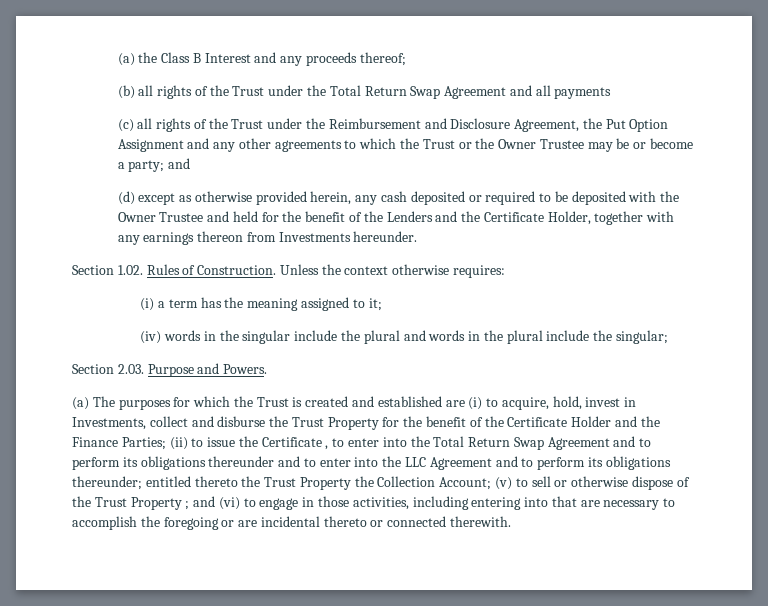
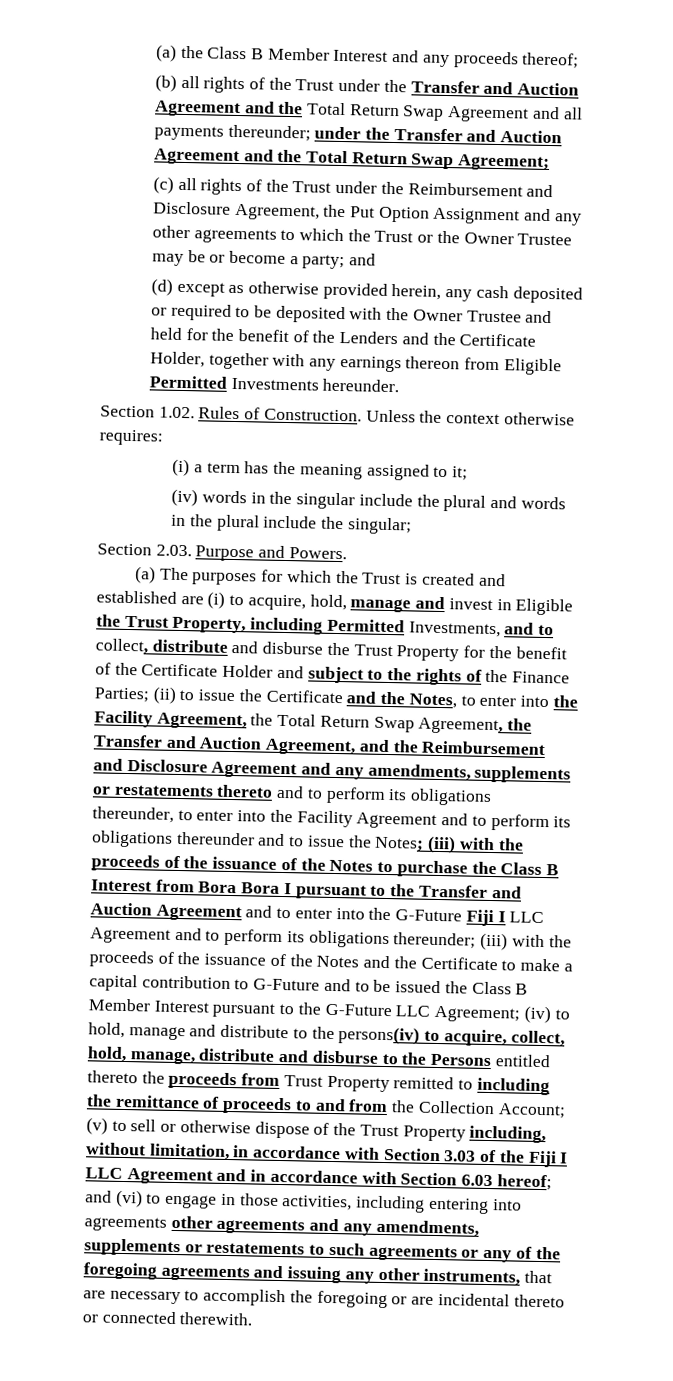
- (a) the Class B Interest and any proceeds thereof;
+ (a) the Class B Member Interest and any proceeds thereof;
- (b) all rights of the Trust under the Total Return Swap Agreement and all payments
+ (b) all rights of the Trust under the Transfer and Auction Agreement and the Total Return Swap Agreement and all payments thereunder; under the Transfer and Auction Agreement and the Total Return Swap Agreement;
- (d) except as otherwise provided herein, any cash deposited or required to be deposited with the Owner Trustee and held for the benefit of the Lenders and the Certificate Holder, together with any earnings thereon from Investments hereunder.
+ (d) except as otherwise provided herein, any cash deposited or required to be deposited with the Owner Trustee and held for the benefit of the Lenders and the Certificate Holder, together with any earnings thereon from Eligible Permitted Investments hereunder.
- (a) The purposes for which the Trust is created and established are (i) to acquire, hold, invest in Investments, collect and disburse the Trust Property for the benefit of the Certificate Holder and the Finance Parties;
+ (a) The purposes for which the Trust is created and established are (i) to acquire, hold, manage and invest in Eligible the Trust Property, including Permitted Investments, and to collect, distribute and disburse the Trust Property for the benefit of the Certificate Holder and subject to the rights of the Finance Parties;
- (ii) to issue the Certificate , to enter into the Total Return Swap Agreement and to perform its obligations thereunder and to enter into the LLC Agreement and to perform its obligations thereunder;
+ (ii) to issue the Certificate and the Notes, to enter into the Facility Agreement, the Total Return Swap Agreement, the Transfer and Auction Agreement, and the Reimbursement and Disclosure Agreement and any amendments, supplements or restatements thereto and to perform its obligations thereunder, to enter into the Facility Agreement and to perform its obligations thereunder and to issue the Notes; (iii) with the proceeds of the issuance of the Notes to purchase the Class B Interest from Bora Bora I pursuant to the Transfer and Auction Agreement and to enter into the G-Future Fiji I LLC Agreement and to perform its obligations thereunder;
- entitled thereto the Trust Property the Collection Account;
+ (iii) with the proceeds of the issuance of the Notes and the Certificate to make a capital contribution to G-Future and to be issued the Class B Member Interest pursuant to the G-Future LLC Agreement; (iv) to hold, manage and distribute to the persons(iv) to acquire, collect, hold, manage, distribute and disburse to the Persons entitled thereto the proceeds from Trust Property remitted to including the remittance of proceeds to and from the Collection Account;
- (v) to sell or otherwise dispose of the Trust Property ;
+ (v) to sell or otherwise dispose of the Trust Property including, without limitation, in accordance with Section 3.03 of the Fiji I LLC Agreement and in accordance with Section 6.03 hereof;
- and (vi) to engage in those activities, including entering into that are necessary to accomplish the foregoing or are incidental thereto or connected therewith.
+ and (vi) to engage in those activities, including entering into agreements other agreements and any amendments, supplements or restatements to such agreements or any of the foregoing agreements and issuing any other instruments, that are necessary to accomplish the foregoing or are incidental thereto or connected therewith.

